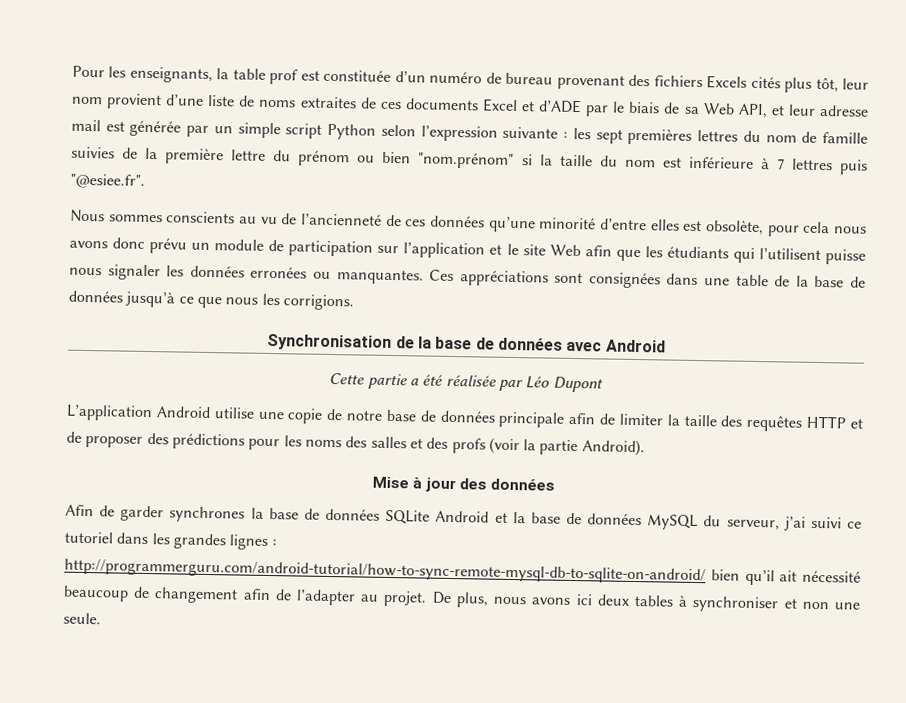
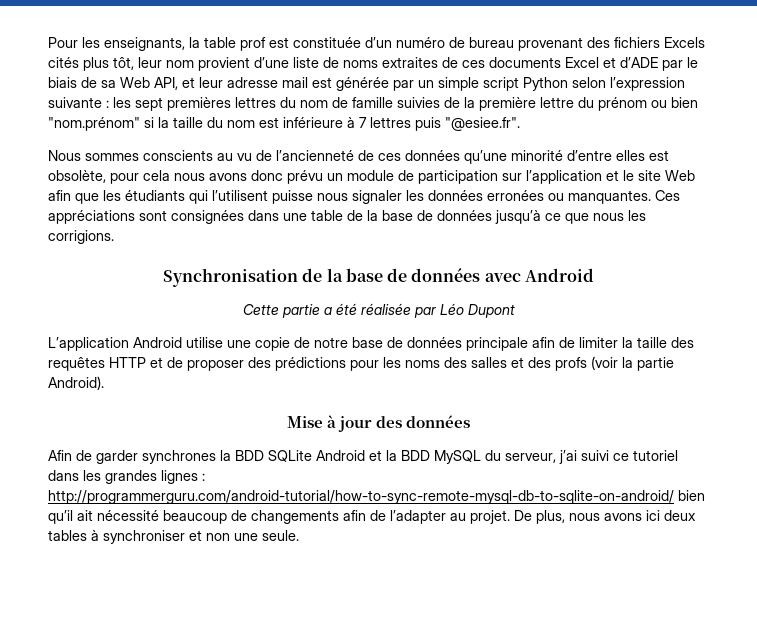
- Afin de garder synchrones la base de données SQLite Android et la base de données MySQL du serveur, j’ai suivi ce tutoriel dans les grandes lignes : http://programmerguru.com/android-tutorial/how-to-sync-remote-mysql-db-to-sqlite-on-android/ bien qu’il ait nécessité beaucoup de changement afin de l’adapter au projet.
+ Afin de garder synchrones la BDD SQLite Android et la BDD MySQL du serveur, j’ai suivi ce tutoriel dans les grandes lignes : http://programmerguru.com/android-tutorial/how-to-sync-remote-mysql-db-to-sqlite-on-android/ bien qu’il ait nécessité beaucoup de changements afin de l’adapter au projet.

